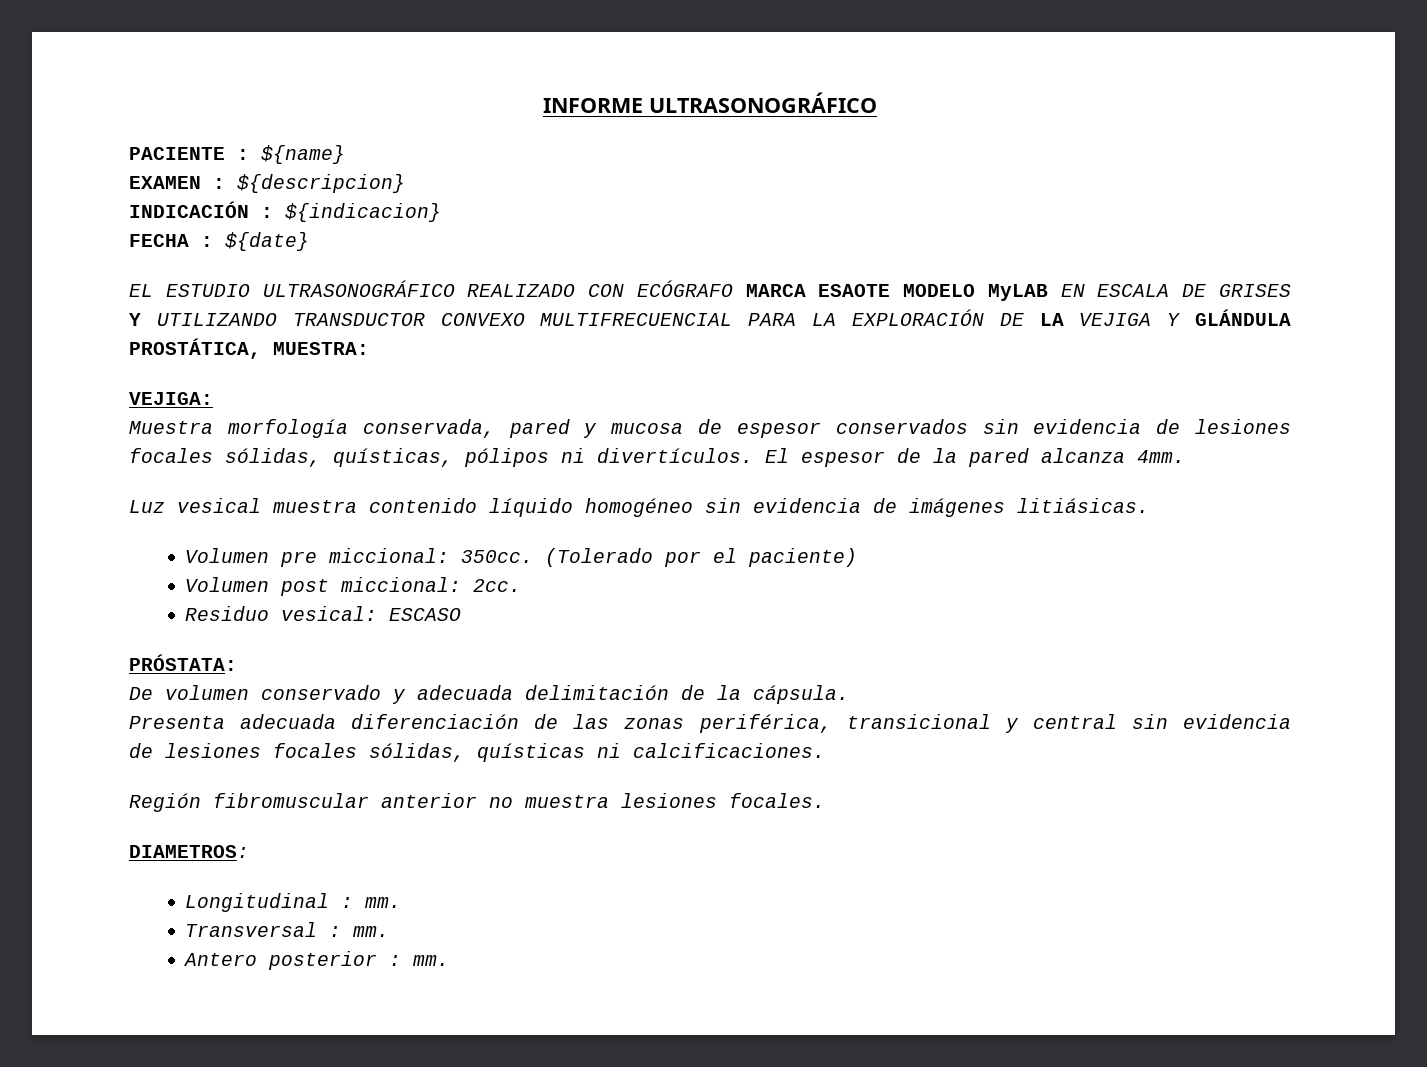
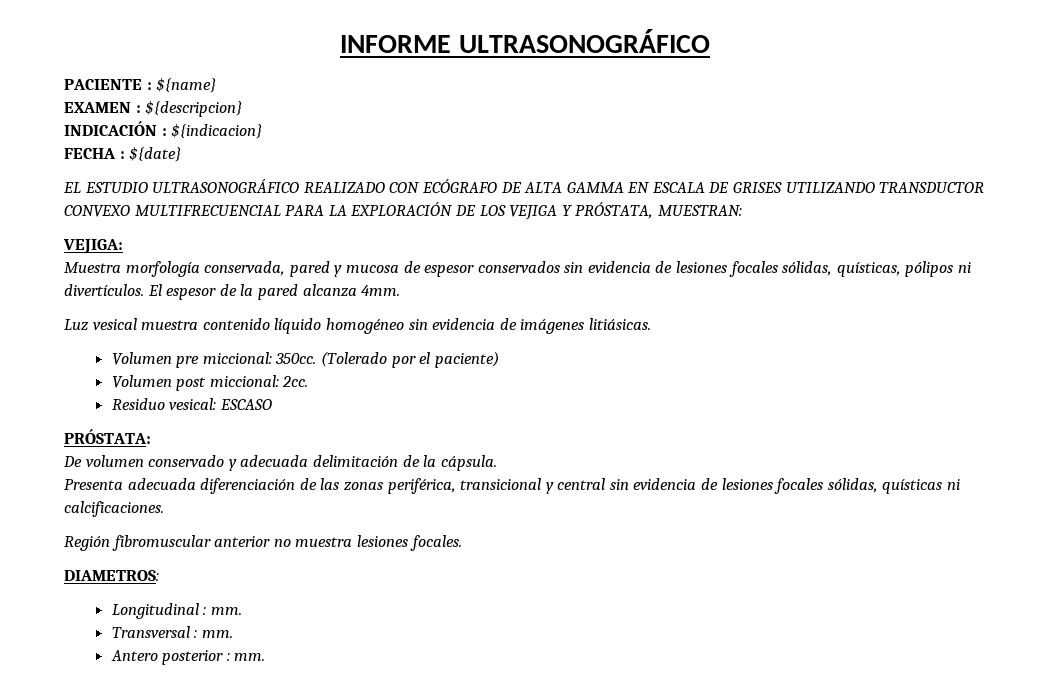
- EL ESTUDIO ULTRASONOGRÁFICO REALIZADO CON ECÓGRAFO MARCA ESAOTE MODELO MyLAB EN ESCALA DE GRISES Y UTILIZANDO TRANSDUCTOR CONVEXO MULTIFRECUENCIAL PARA LA EXPLORACIÓN DE LA VEJIGA Y GLÁNDULA PROSTÁTICA, MUESTRA:
+ EL ESTUDIO ULTRASONOGRÁFICO REALIZADO CON ECÓGRAFO DE ALTA GAMMA EN ESCALA DE GRISES UTILIZANDO TRANSDUCTOR CONVEXO MULTIFRECUENCIAL PARA LA EXPLORACIÓN DE LOS VEJIGA Y PRÓSTATA, MUESTRAN:

